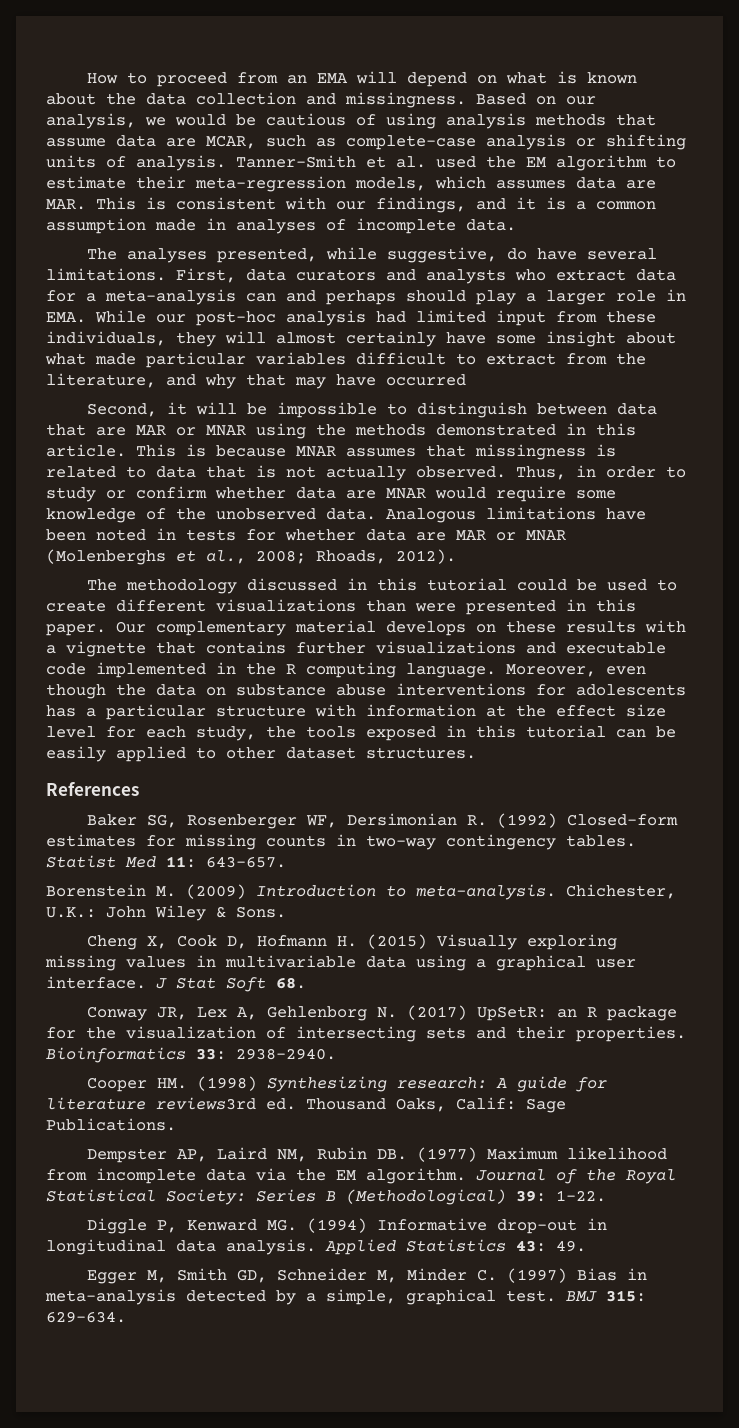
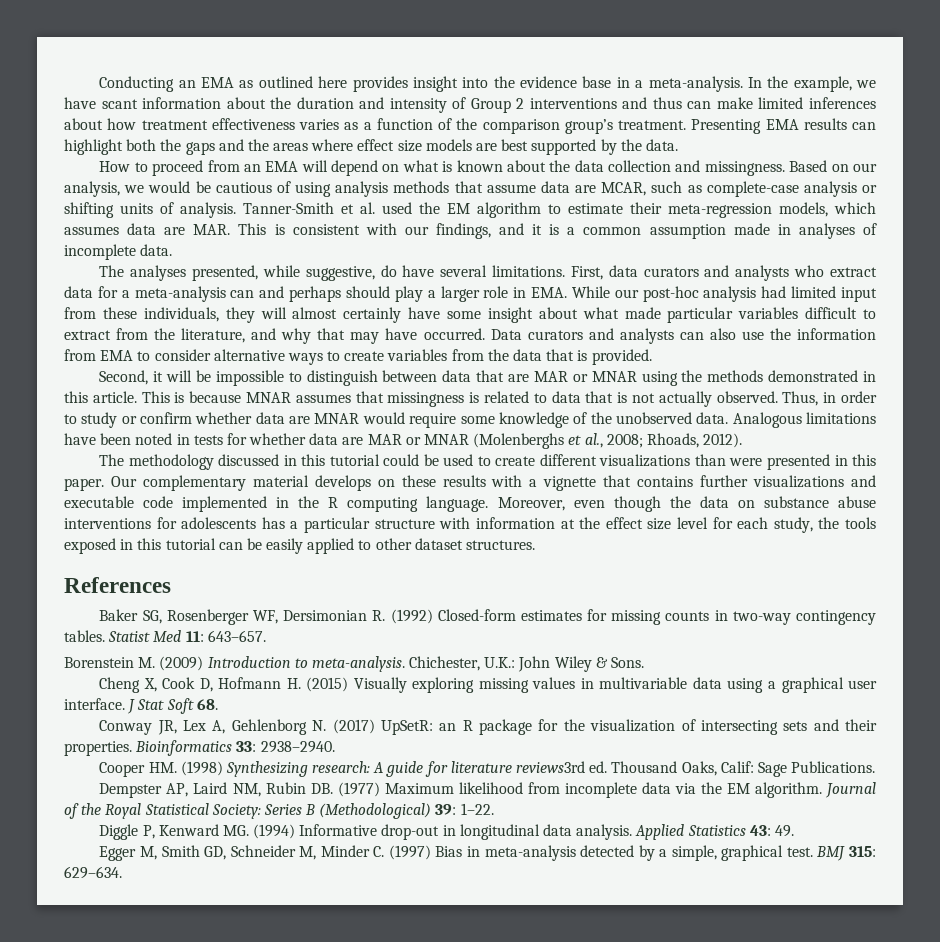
+ Conducting an EMA as outlined here provides insight into the evidence base in a meta-analysis. In the example, we have scant information about the duration and intensity of Group 2 interventions and thus can make limited inferences about how treatment effectiveness varies as a function of the comparison group’s treatment. Presenting EMA results can highlight both the gaps and the areas where effect size models are best supported by the data.
- First, data curators and analysts who extract data for a meta-analysis can and perhaps should play a larger role in EMA. While our post-hoc analysis had limited input from these individuals, they will almost certainly have some insight about what made particular variables difficult to extract from the literature, and why that may have occurred
+ First, data curators and analysts who extract data for a meta-analysis can and perhaps should play a larger role in EMA. While our post-hoc analysis had limited input from these individuals, they will almost certainly have some insight about what made particular variables difficult to extract from the literature, and why that may have occurred. Data curators and analysts can also use the information from EMA to consider alternative ways to create variables from the data that is provided.

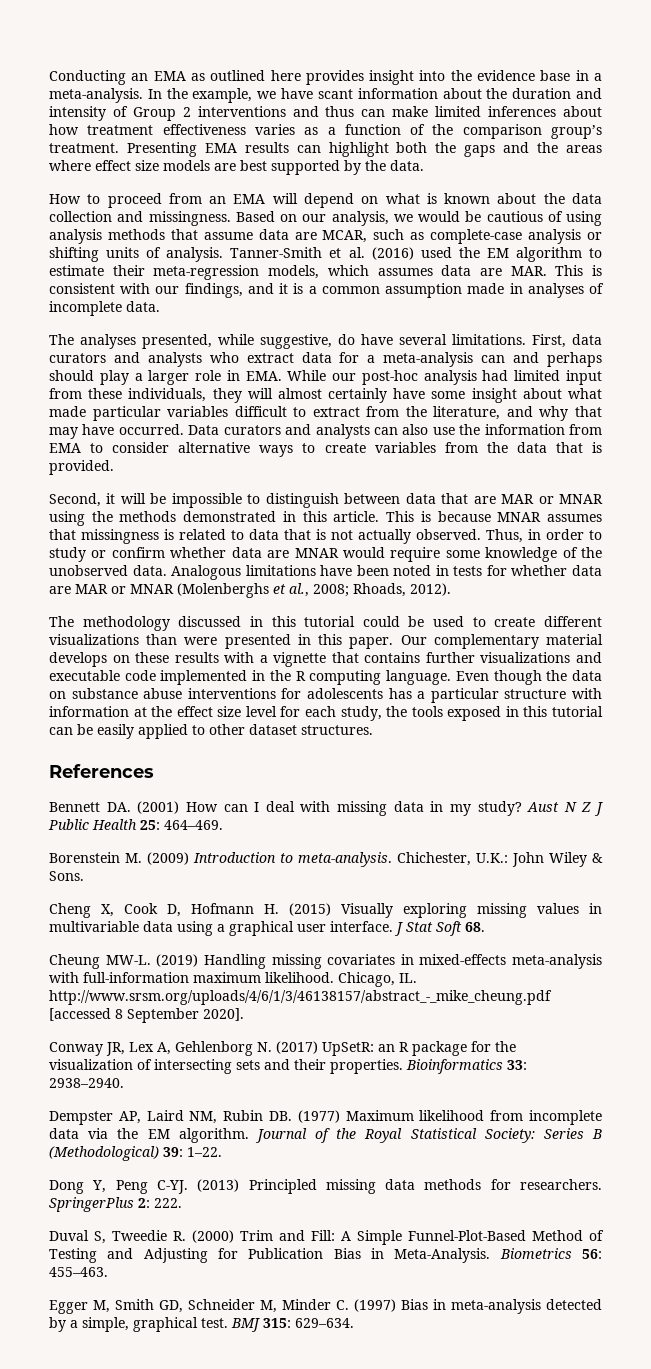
- Tanner-Smith et al. used the EM algorithm to estimate their meta-regression models, which assumes data are MAR. This is consistent with our findings, and it is a common assumption made in analyses of incomplete data.
+ Tanner-Smith et al. (2016) used the EM algorithm to estimate their meta-regression models, which assumes data are MAR. This is consistent with our findings, and it is a common assumption made in analyses of incomplete data.
- Moreover, even though the data on substance abuse interventions for adolescents has a particular structure with information at the effect size level for each study, the tools exposed in this tutorial can be easily applied to other dataset structures.
+ Even though the data on substance abuse interventions for adolescents has a particular structure with information at the effect size level for each study, the tools exposed in this tutorial can be easily applied to other dataset structures.
- Baker SG, Rosenberger WF, Dersimonian R. (1992) Closed-form estimates for missing counts in two-way contingency tables. Statist Med 11: 643–657.
+ Bennett DA. (2001) How can I deal with missing data in my study? Aust N Z J Public Health 25: 464–469.
+ Cheung MW-L. (2019) Handling missing covariates in mixed-effects meta-analysis with full-information maximum likelihood. Chicago, IL. http://www.srsm.org/uploads/4/6/1/3/46138157/abstract_-_mike_cheung.pdf [accessed 8 September 2020].
- Cooper HM. (1998) Synthesizing research: A guide for literature reviews3rd ed. Thousand Oaks, Calif: Sage Publications.
- Diggle P, Kenward MG. (1994) Informative drop-out in longitudinal data analysis. Applied Statistics 43: 49.
+ Dong Y, Peng C-YJ. (2013) Principled missing data methods for researchers. SpringerPlus 2: 222.
+ Duval S, Tweedie R. (2000) Trim and Fill: A Simple Funnel-Plot-Based Method of Testing and Adjusting for Publication Bias in Meta-Analysis. Biometrics 56: 455–463.

